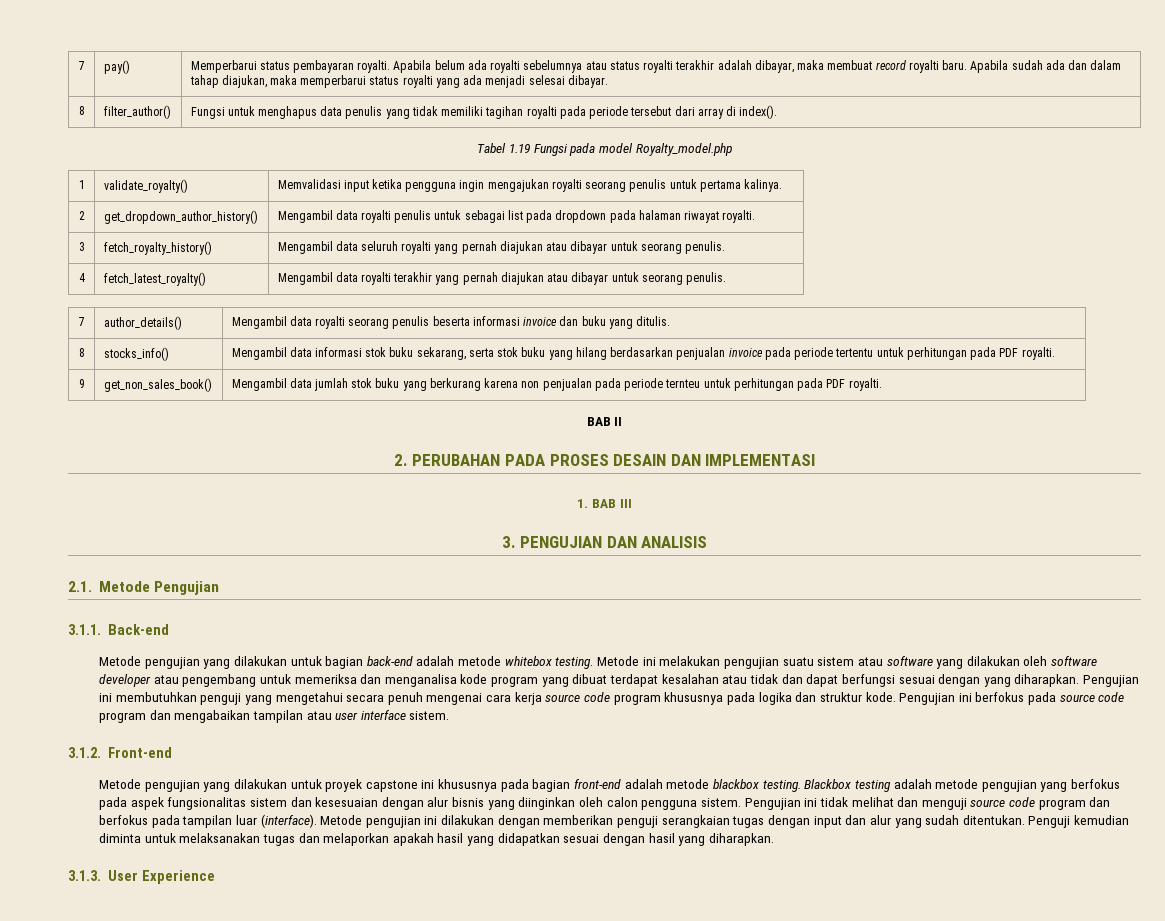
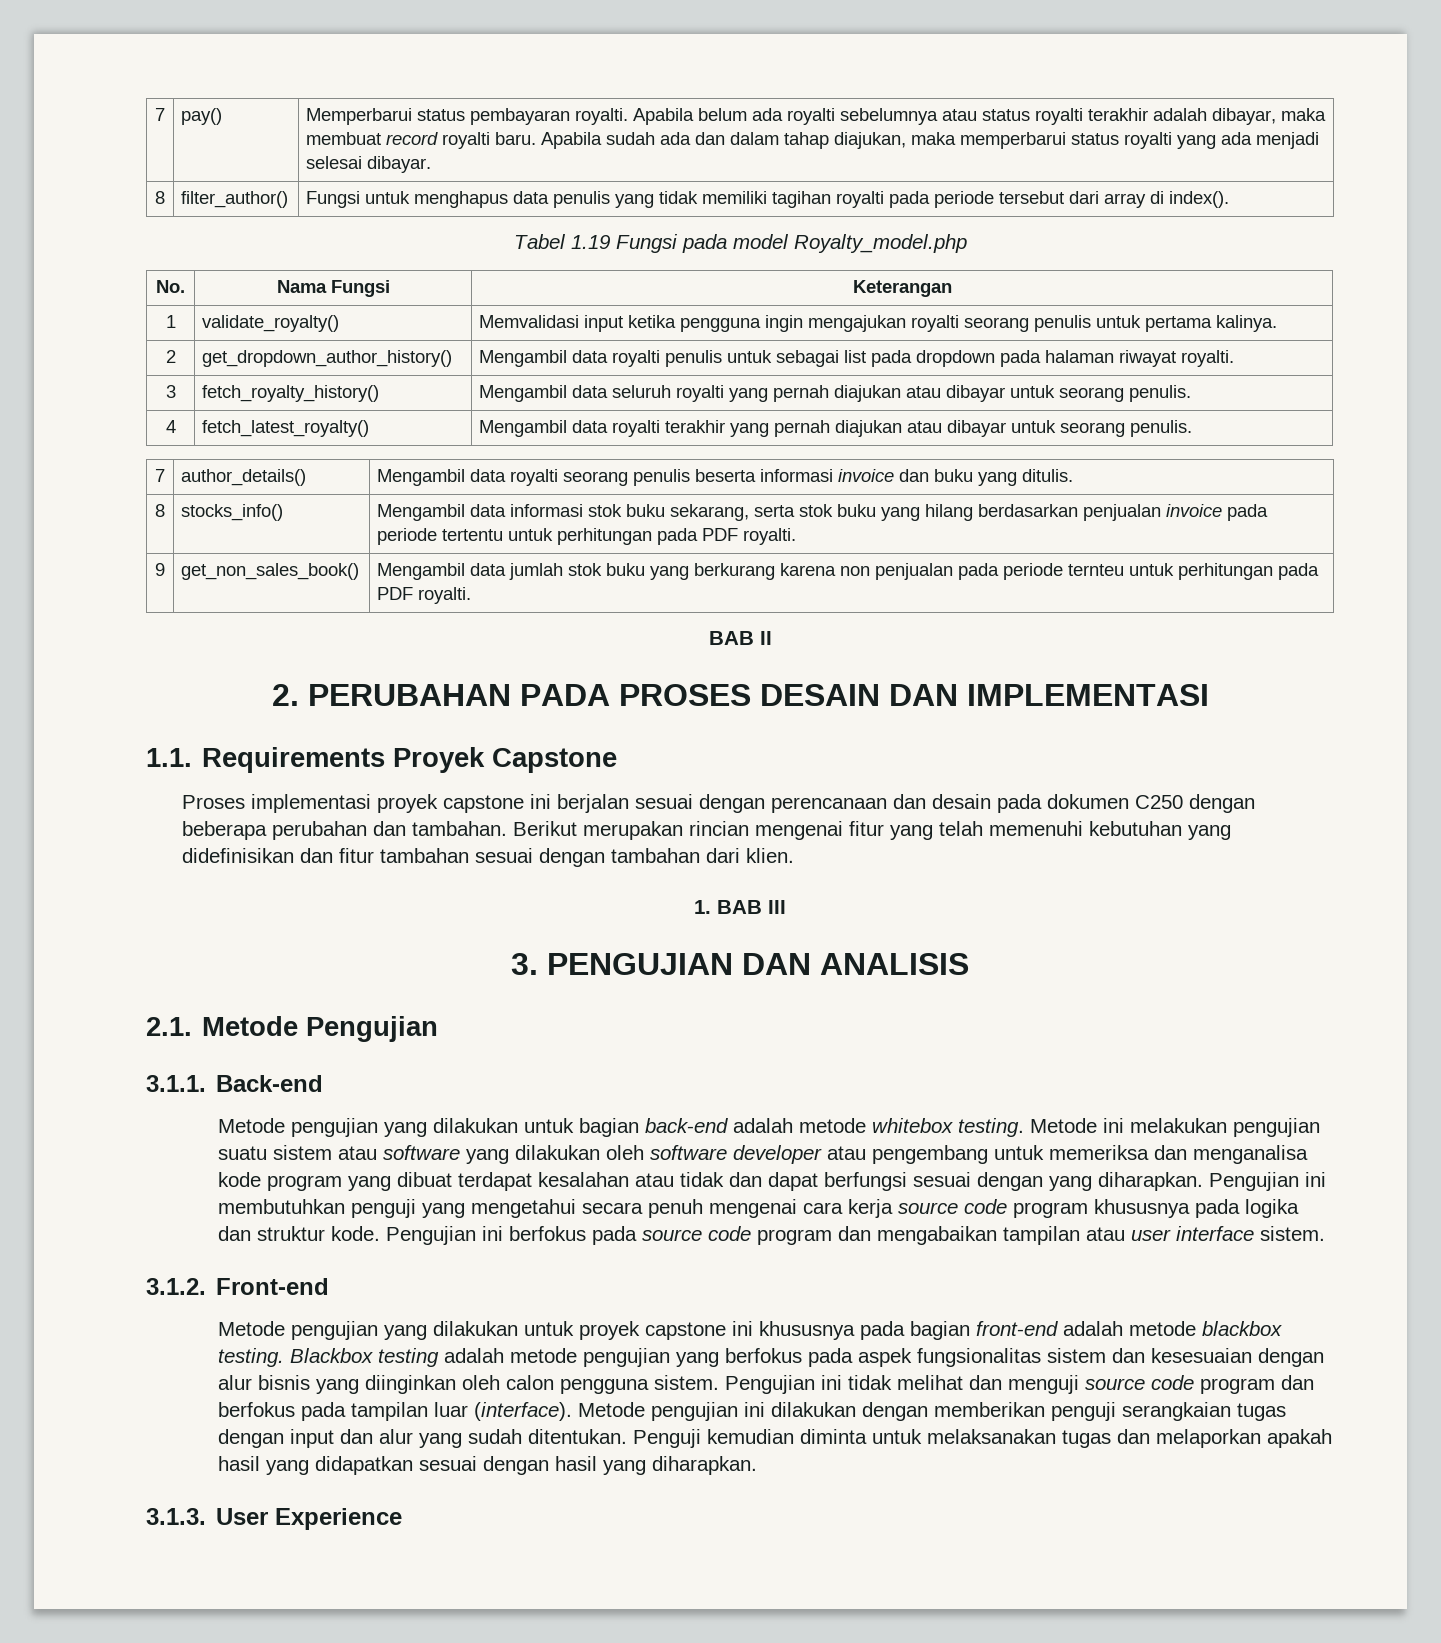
+ No. | Nama Fungsi | Keterangan
+ 1.1. Requirements Proyek Capstone
+ Proses implementasi proyek capstone ini berjalan sesuai dengan perencanaan dan desain pada dokumen C250 dengan beberapa perubahan dan tambahan. Berikut merupakan rincian mengenai fitur yang telah memenuhi kebutuhan yang didefinisikan dan fitur tambahan sesuai dengan tambahan dari klien.

